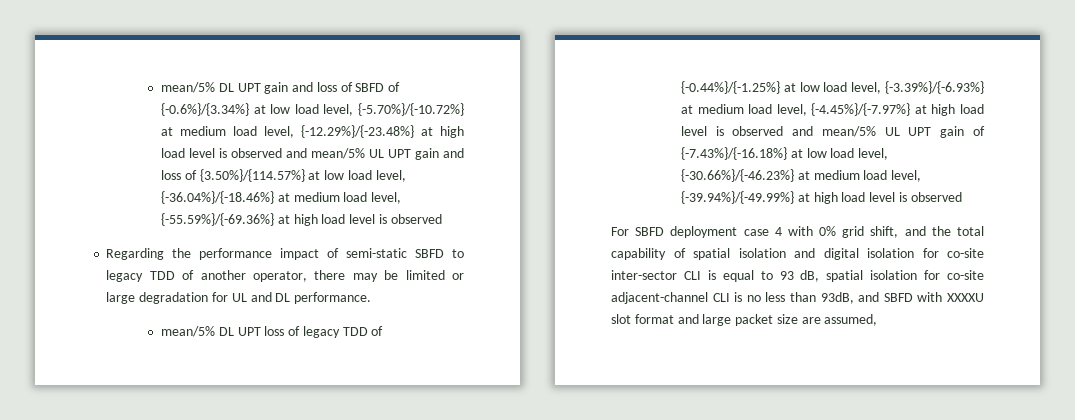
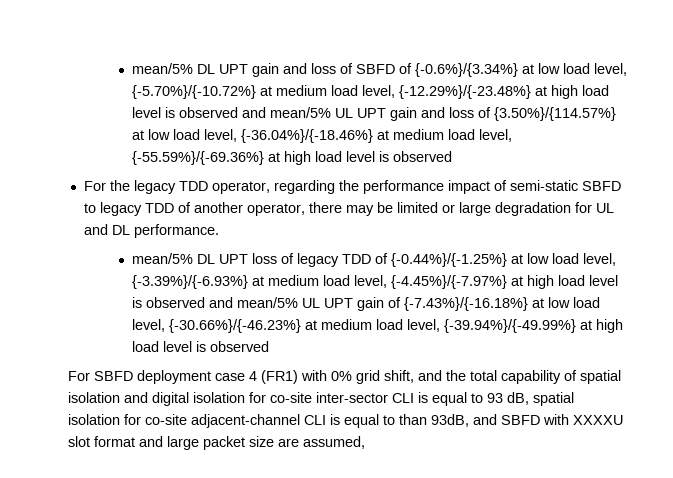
- Regarding the performance impact of semi-static SBFD to legacy TDD of another operator, there may be limited or large degradation for UL and DL performance.
+ For the legacy TDD operator, regarding the performance impact of semi-static SBFD to legacy TDD of another operator, there may be limited or large degradation for UL and DL performance.
- For SBFD deployment case 4 with 0% grid shift, and the total capability of spatial isolation and digital isolation for co-site inter-sector CLI is equal to 93 dB, spatial isolation for co-site adjacent-channel CLI is no less than 93dB, and SBFD with XXXXU slot format and large packet size are assumed,
+ For SBFD deployment case 4 (FR1) with 0% grid shift, and the total capability of spatial isolation and digital isolation for co-site inter-sector CLI is equal to 93 dB, spatial isolation for co-site adjacent-channel CLI is equal to than 93dB, and SBFD with XXXXU slot format and large packet size are assumed,

